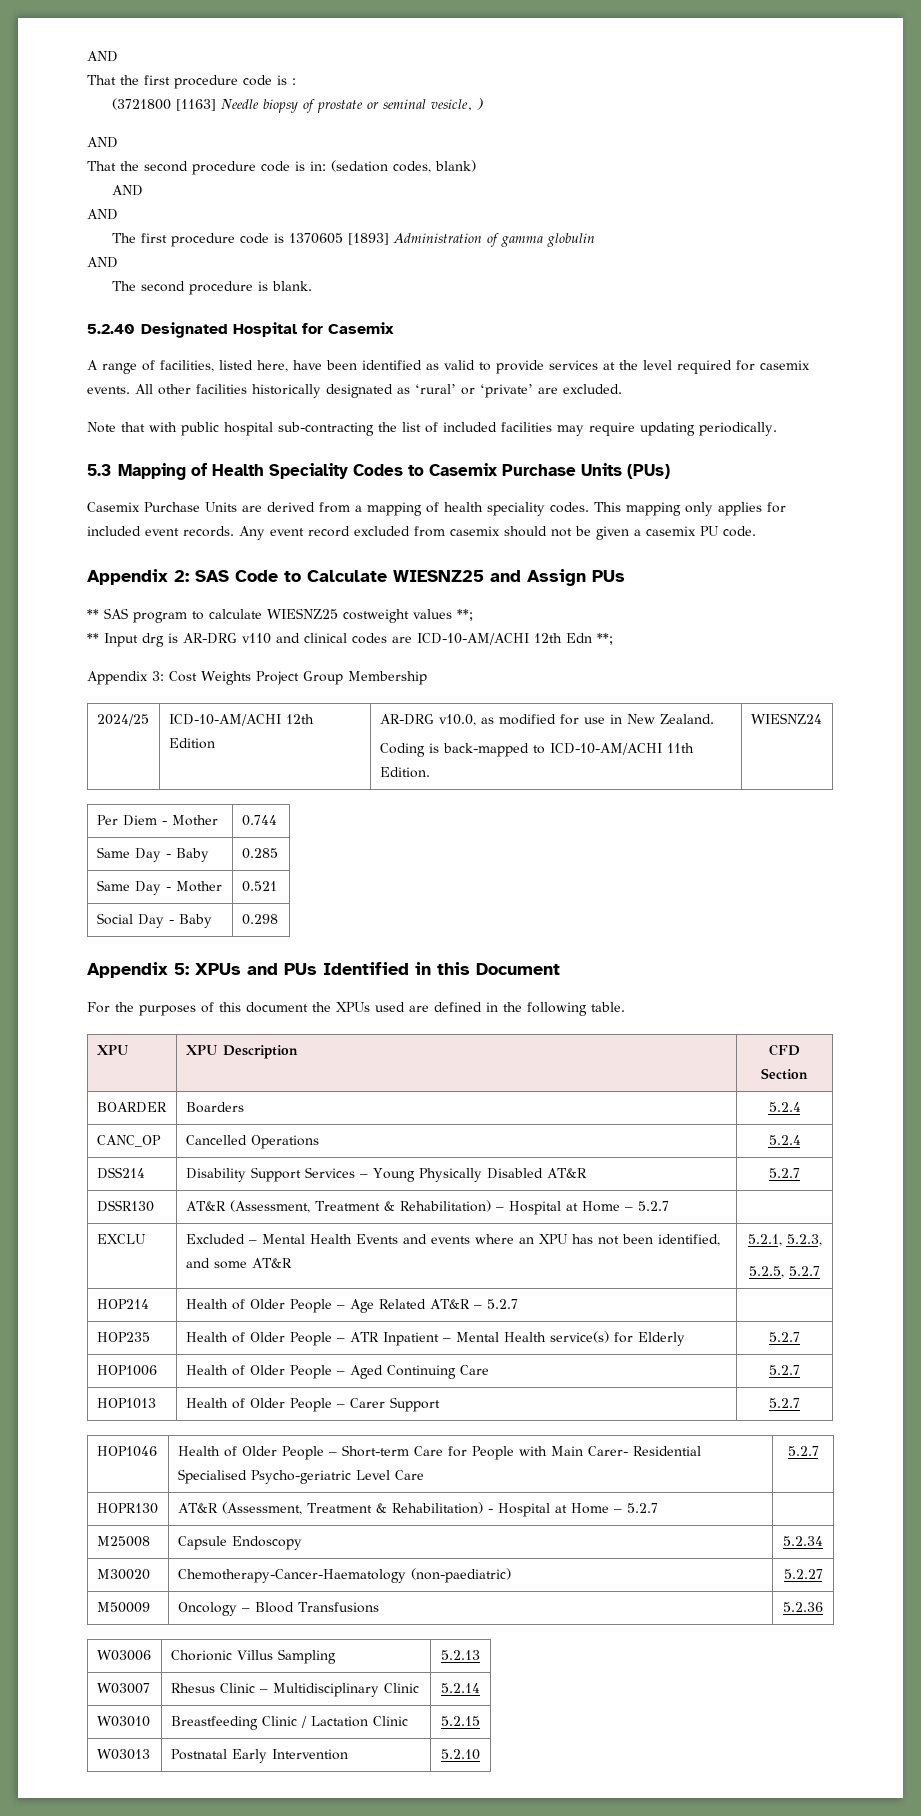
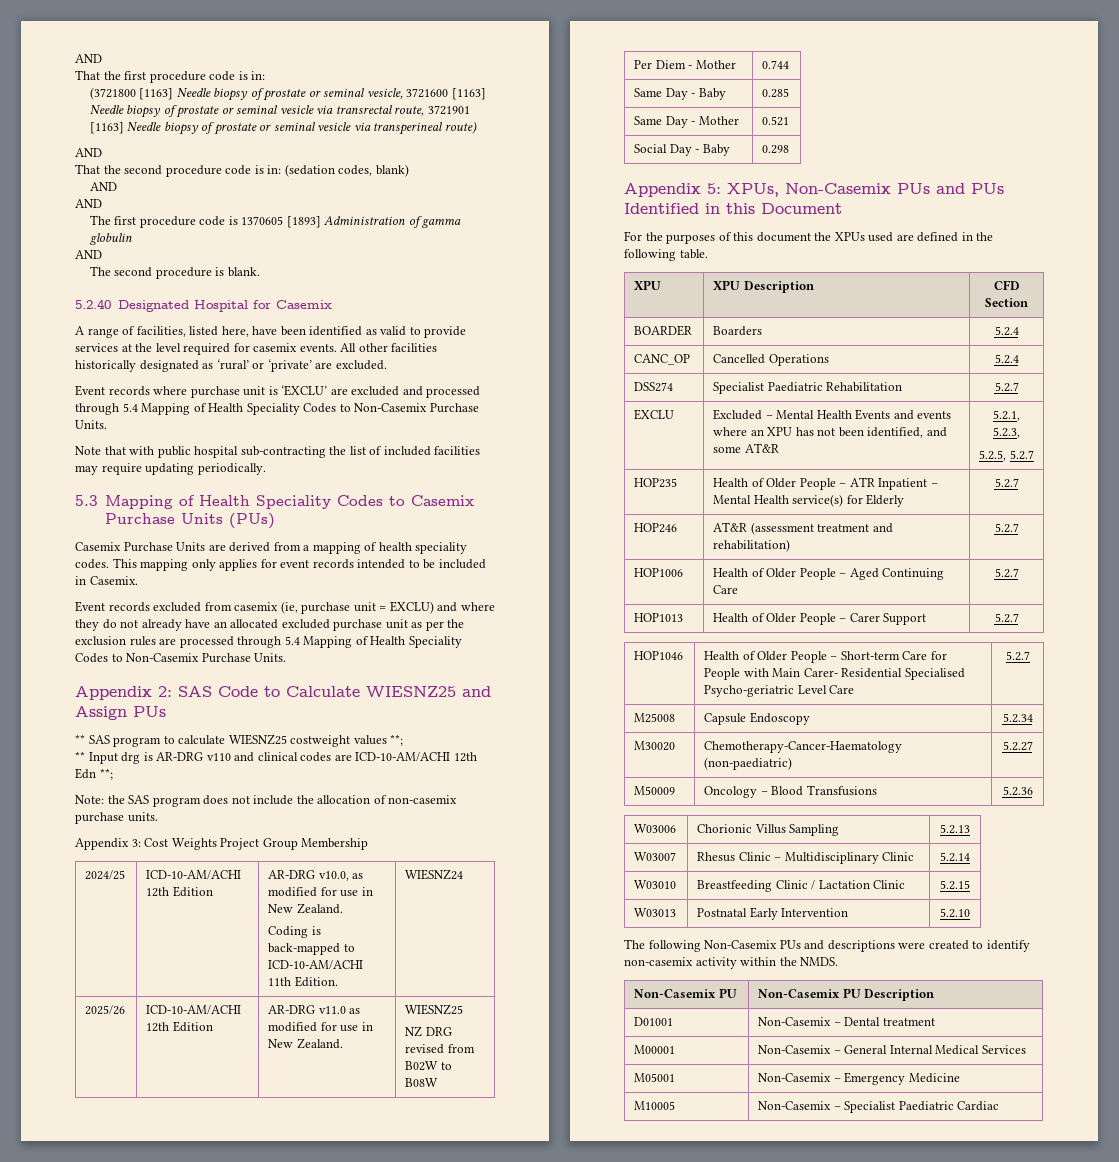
- That the first procedure code is :
+ That the first procedure code is in:
- (3721800 [1163] Needle biopsy of prostate or seminal vesicle, )
+ (3721800 [1163] Needle biopsy of prostate or seminal vesicle, 3721600 [1163] Needle biopsy of prostate or seminal vesicle via transrectal route, 3721901 [1163] Needle biopsy of prostate or seminal vesicle via transperineal route)
+ Event records where purchase unit is ‘EXCLU’ are excluded and processed through 5.4 Mapping of Health Speciality Codes to Non-Casemix Purchase Units.
- This mapping only applies for included event records. Any event record excluded from casemix should not be given a casemix PU code.
+ This mapping only applies for event records intended to be included in Casemix.
+ Event records excluded from casemix (ie, purchase unit = EXCLU) and where they do not already have an allocated excluded purchase unit as per the exclusion rules are processed through 5.4 Mapping of Health Speciality Codes to Non-Casemix Purchase Units.
+ Note: the SAS program does not include the allocation of non-casemix purchase units.
+ 2025/26 | ICD-10-AM/ACHI 12th Edition | AR-DRG v11.0 as modified for use in New Zealand. | WIESNZ25
+ NZ DRG revised from B02W to B08W
- Appendix 5: XPUs and PUs Identified in this Document
+ Appendix 5: XPUs, Non-Casemix PUs and PUs Identified in this Document
- DSS214 | Disability Support Services – Young Physically Disabled AT&R | 5.2.7
- DSSR130 | AT&R (Assessment, Treatment & Rehabilitation) – Hospital at Home – 5.2.7 |
+ DSS274 | Specialist Paediatric Rehabilitation | 5.2.7
- HOP214 | Health of Older People – Age Related AT&R – 5.2.7 |
+ HOP246 | AT&R (assessment treatment and rehabilitation) | 5.2.7
- HOPR130 | AT&R (Assessment, Treatment & Rehabilitation) - Hospital at Home – 5.2.7 |
+ The following Non-Casemix PUs and descriptions were created to identify non-casemix activity within the NMDS.
+ Non-Casemix PU | Non-Casemix PU Description
+ D01001 | Non-Casemix – Dental treatment
+ M00001 | Non-Casemix – General Internal Medical Services
+ M05001 | Non-Casemix – Emergency Medicine
+ M10005 | Non-Casemix – Specialist Paediatric Cardiac

